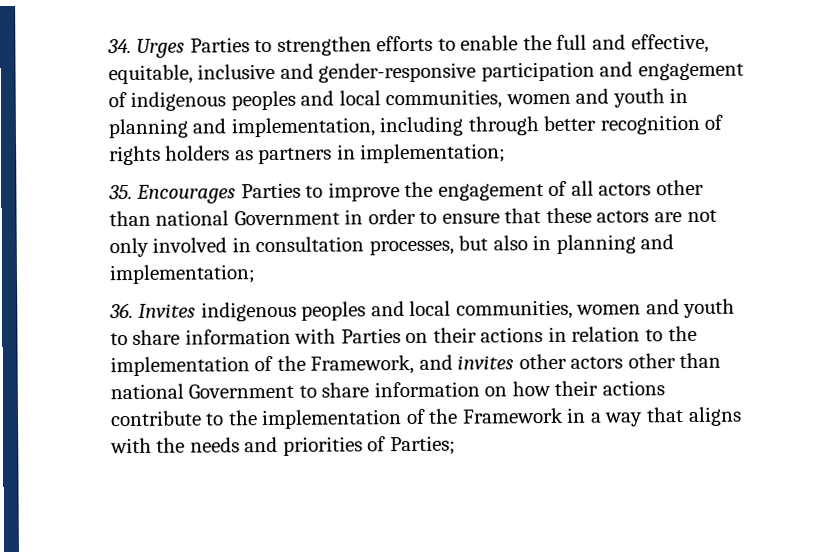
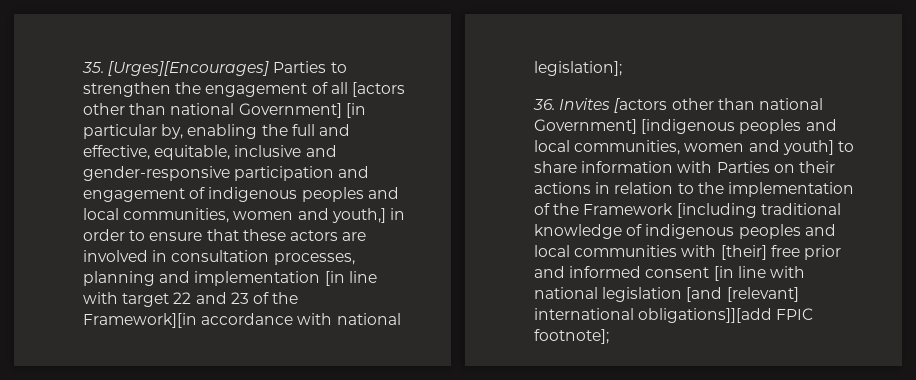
- 34. Urges Parties to strengthen efforts to enable the full and effective, equitable, inclusive and gender-responsive participation and engagement of indigenous peoples and local communities, women and youth in planning and implementation, including through better recognition of rights holders as partners in implementation;
- 35. Encourages Parties to improve the engagement of all actors other than national Government in order to ensure that these actors are not only involved in consultation processes, but also in planning and implementation;
- 36. Invites indigenous peoples and local communities, women and youth to share information with Parties on their actions in relation to the implementation of the Framework, and invites other actors other than national Government to share information on how their actions contribute to the implementation of the Framework in a way that aligns with the needs and priorities of Parties;
+ 35. [Urges][Encourages] Parties to strengthen the engagement of all [actors other than national Government] [in particular by, enabling the full and effective, equitable, inclusive and gender-responsive participation and engagement of indigenous peoples and local communities, women and youth,] in order to ensure that these actors are involved in consultation processes, planning and implementation [in line with target 22 and 23 of the Framework][in accordance with national legislation];
+ 36. Invites [actors other than national Government] [indigenous peoples and local communities, women and youth] to share information with Parties on their actions in relation to the implementation of the Framework [including traditional knowledge of indigenous peoples and local communities with [their] free prior and informed consent [in line with national legislation [and [relevant] international obligations]][add FPIC footnote];

